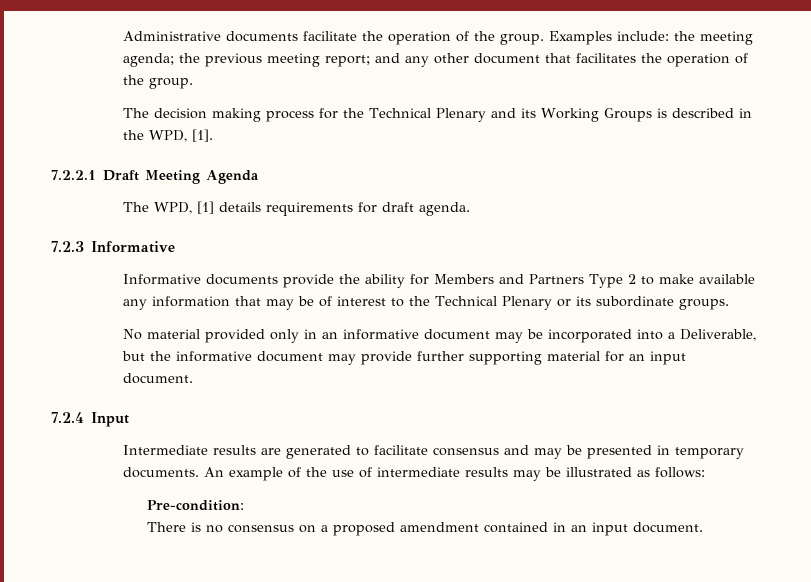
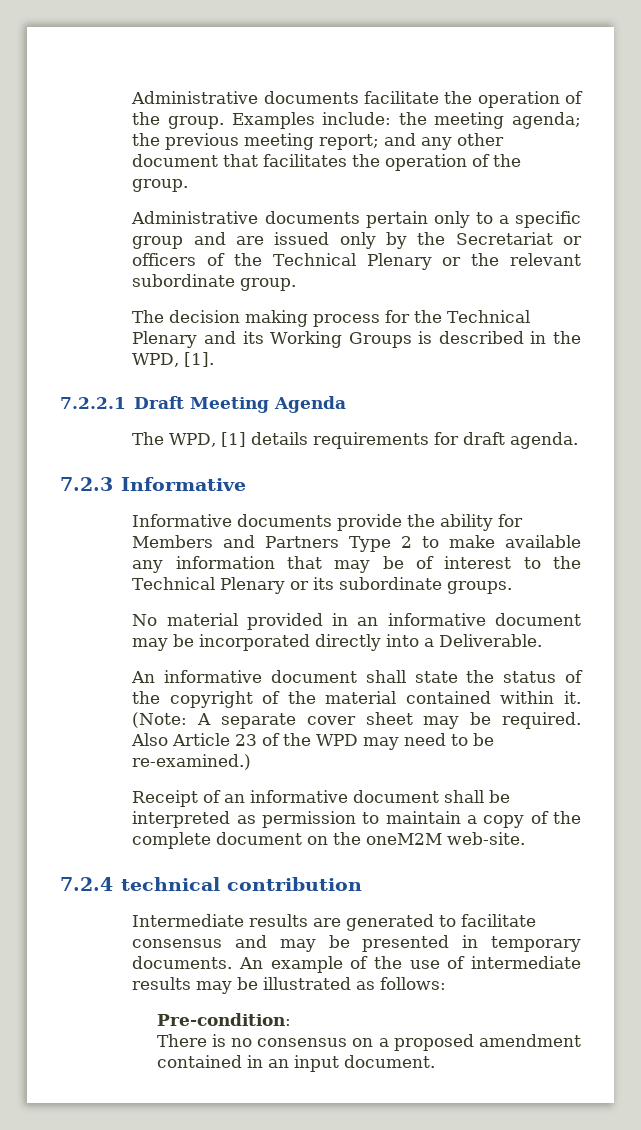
+ Administrative documents pertain only to a specific group and are issued only by the Secretariat or officers of the Technical Plenary or the relevant subordinate group.
- No material provided only in an informative document may be incorporated into a Deliverable, but the informative document may provide further supporting material for an input document.
+ No material provided in an informative document may be incorporated directly into a Deliverable.
+ An informative document shall state the status of the copyright of the material contained within it. (Note: A separate cover sheet may be required. Also Article 23 of the WPD may need to be re-examined.)
+ Receipt of an informative document shall be interpreted as permission to maintain a copy of the complete document on the oneM2M web-site.
- 7.2.4 Input
+ 7.2.4 technical contribution

